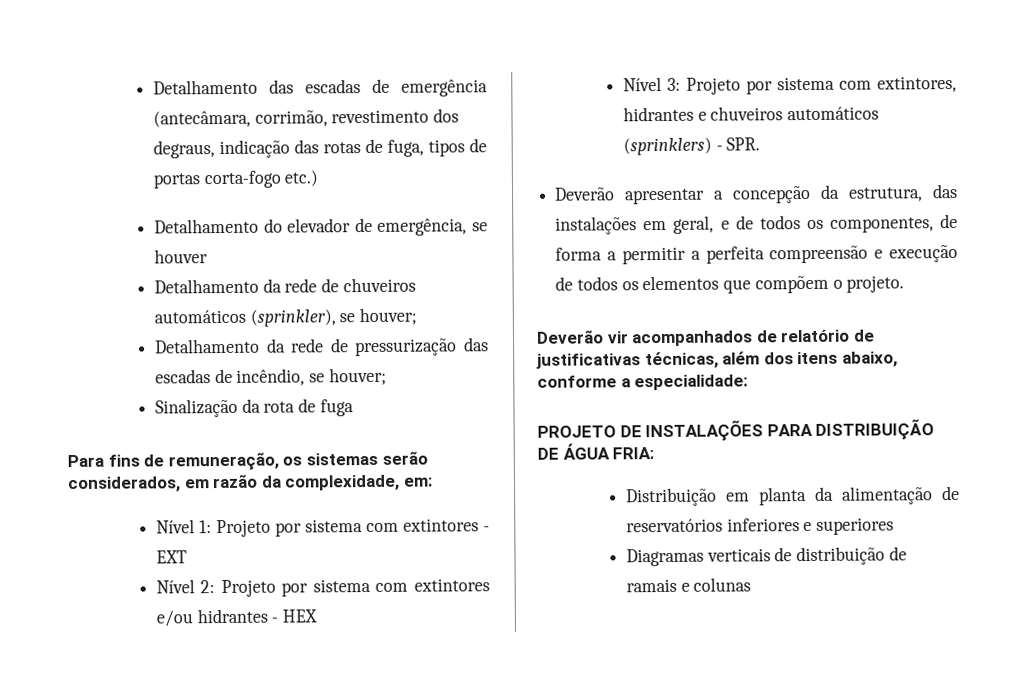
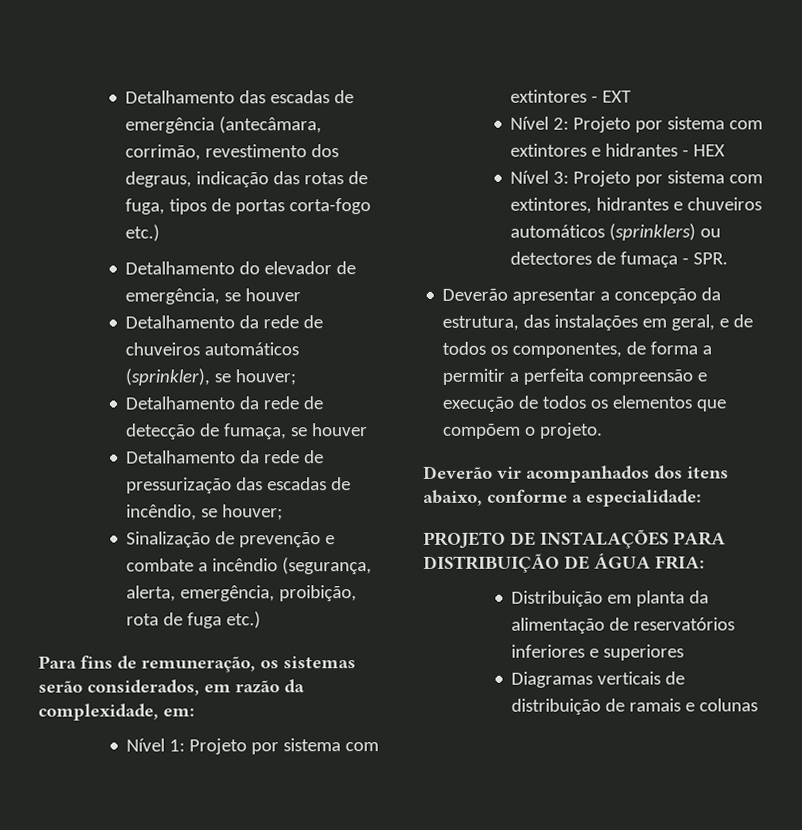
+ Detalhamento da rede de detecção de fumaça, se houver
- Sinalização da rota de fuga
+ Sinalização de prevenção e combate a incêndio (segurança, alerta, emergência, proibição, rota de fuga etc.)
- Nível 2: Projeto por sistema com extintores e/ou hidrantes - HEX
+ Nível 2: Projeto por sistema com extintores e hidrantes - HEX
- Nível 3: Projeto por sistema com extintores, hidrantes e chuveiros automáticos (sprinklers) - SPR.
+ Nível 3: Projeto por sistema com extintores, hidrantes e chuveiros automáticos (sprinklers) ou detectores de fumaça - SPR.
- Deverão vir acompanhados de relatório de justificativas técnicas, além dos itens abaixo, conforme a especialidade:
+ Deverão vir acompanhados dos itens abaixo, conforme a especialidade:

